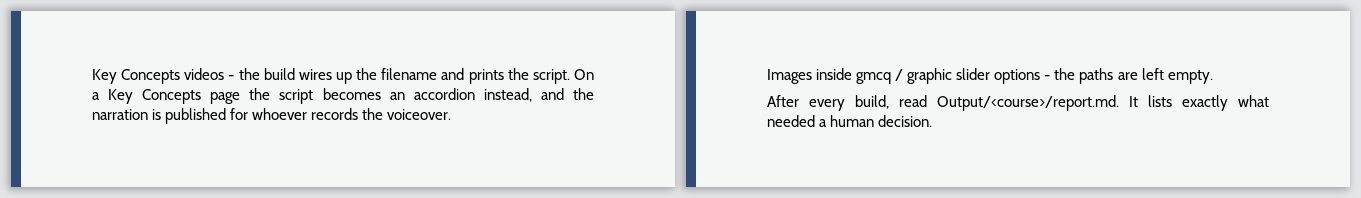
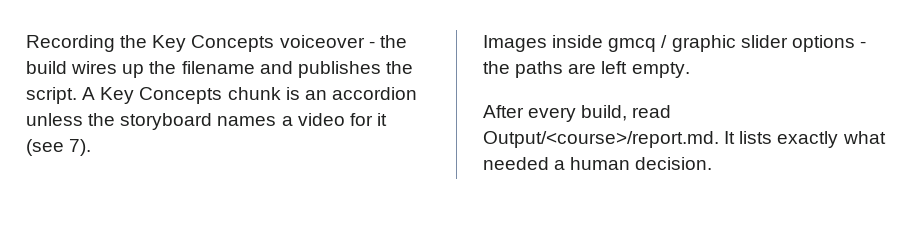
- Key Concepts videos - the build wires up the filename and prints the script.
+ Recording the Key Concepts voiceover - the build wires up the filename and publishes the script.
- On a Key Concepts page the script becomes an accordion instead, and the narration is published for whoever records the voiceover.
+ A Key Concepts chunk is an accordion unless the storyboard names a video for it (see 7).

